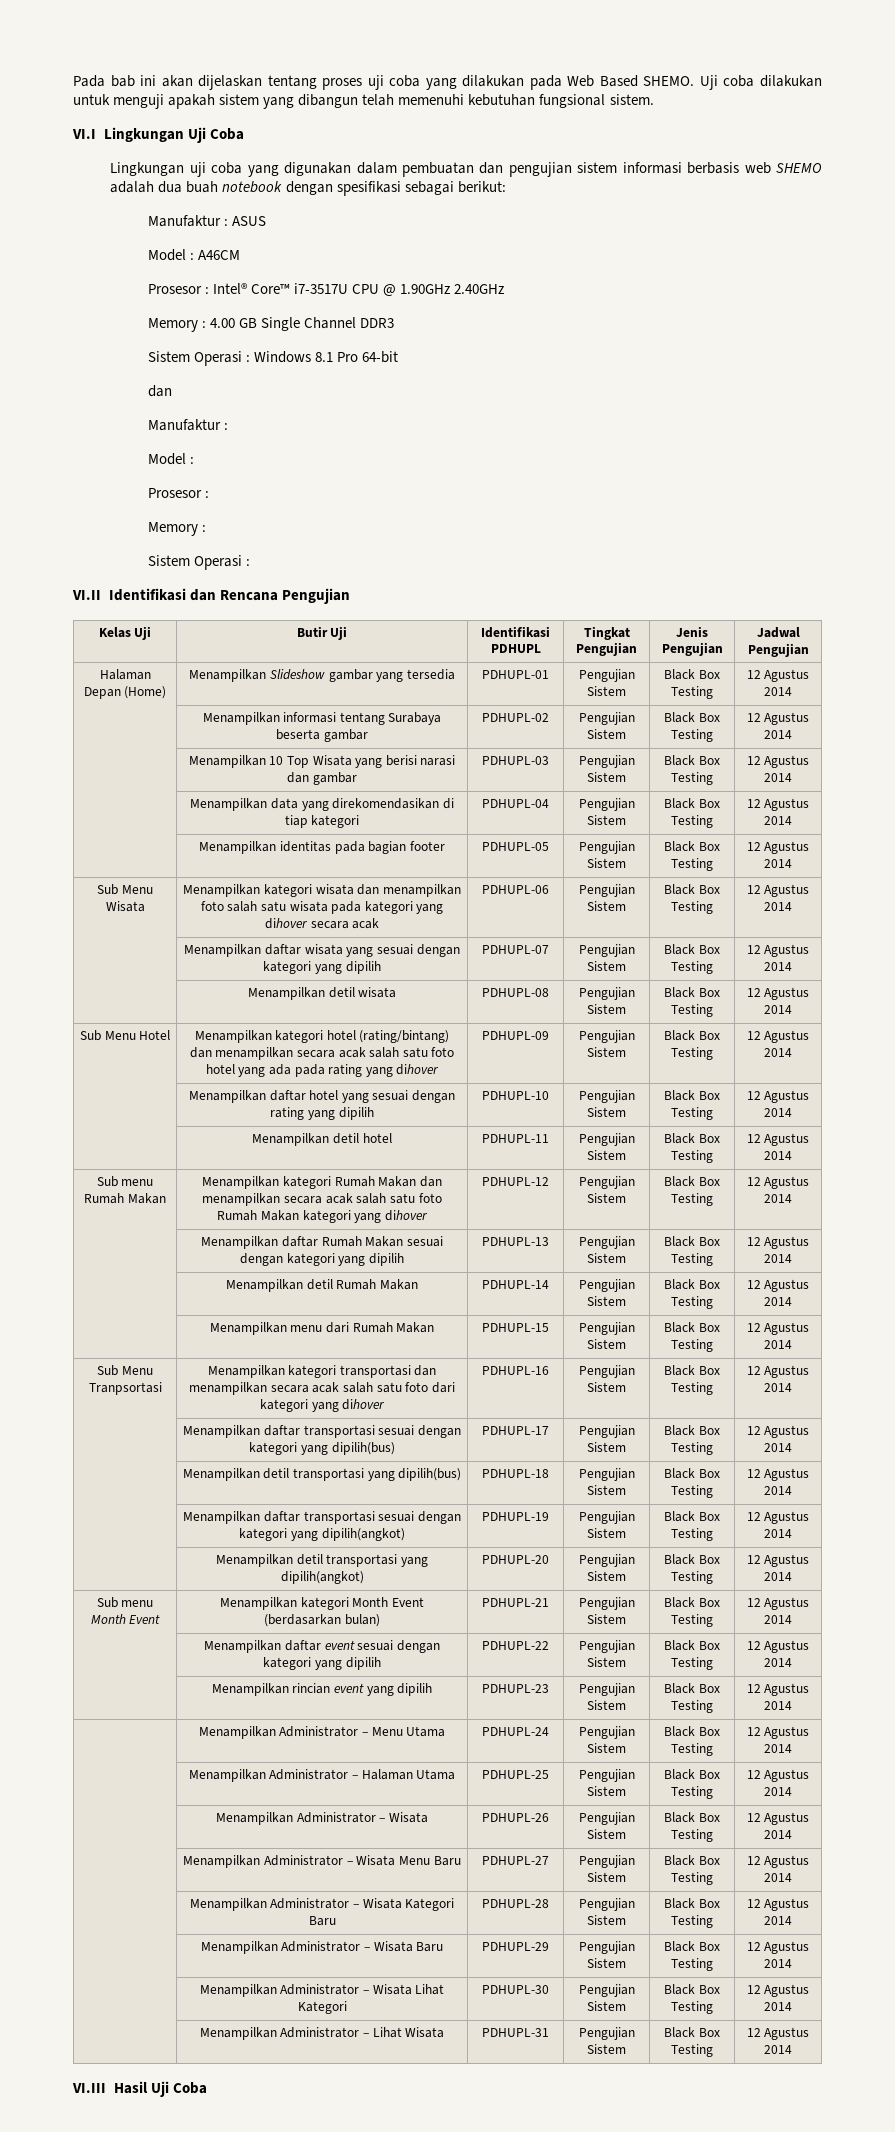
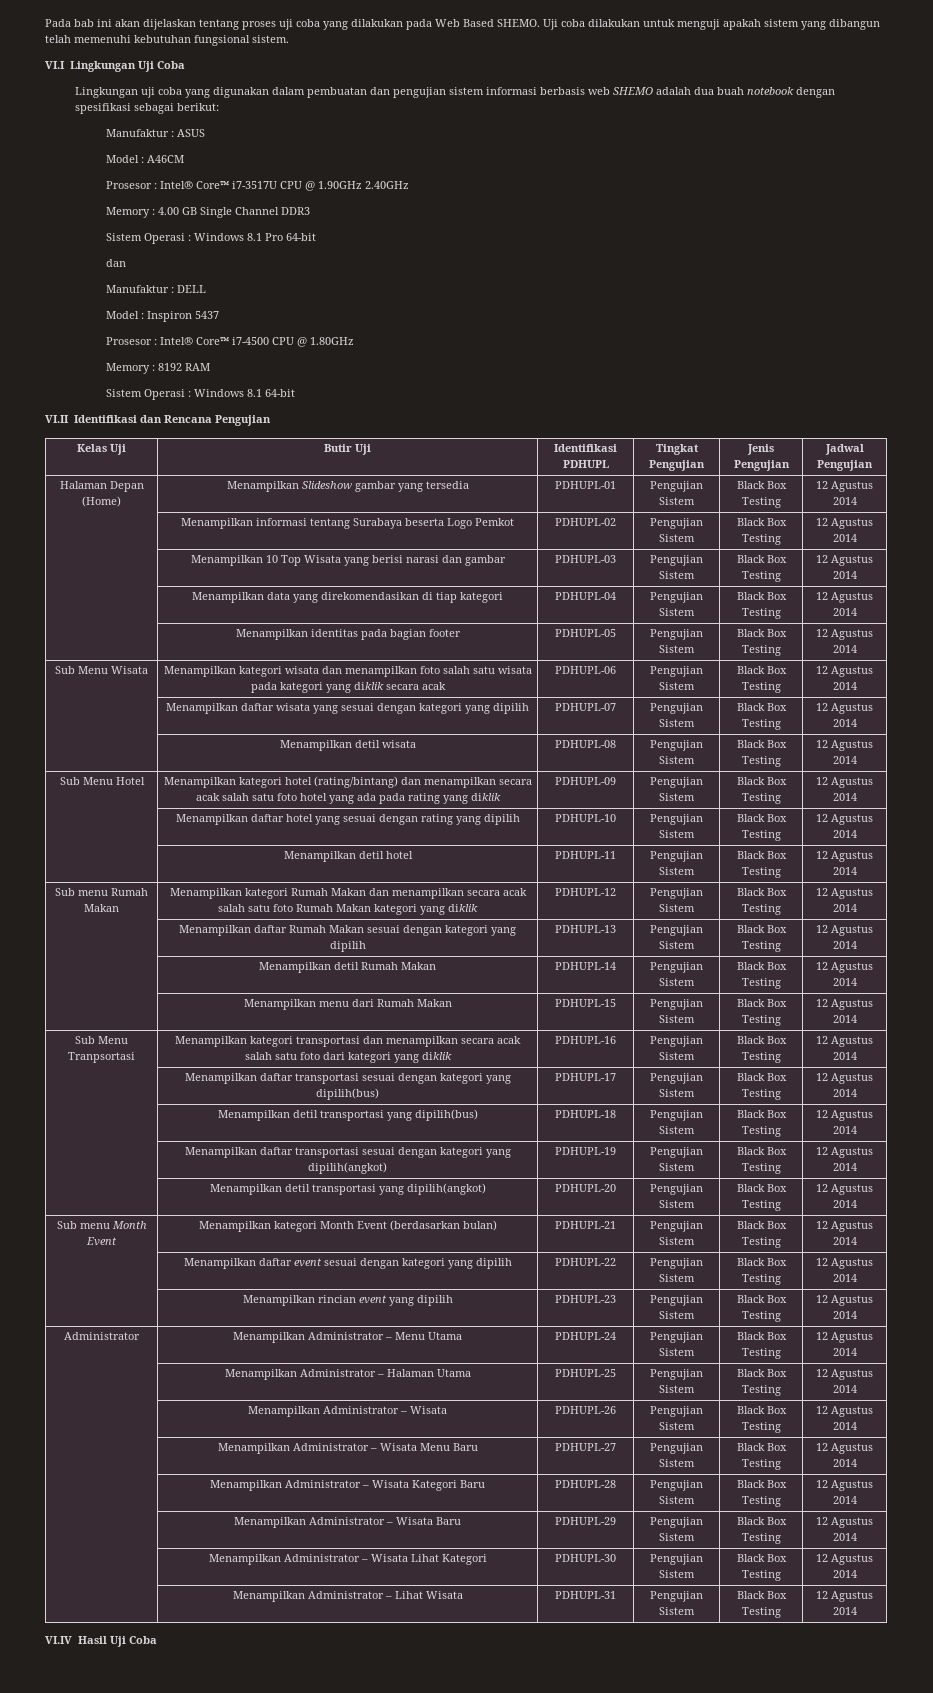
  Sistem Operasi : Windows 8.1 Pro 64-bit
  dan
- Manufaktur :
- Model :
- Prosesor :
- Memory :
- Sistem Operasi :
+ Manufaktur : DELL
+ Model : Inspiron 5437
+ Prosesor : Intel® Core™ i7-4500 CPU @ 1.80GHz
+ Memory : 8192 RAM
+ Sistem Operasi : Windows 8.1 64-bit
- | Menampilkan informasi tentang Surabaya beserta gambar | PDHUPL-02 | Pengujian Sistem | Black Box Testing | 12 Agustus 2014
+ | Menampilkan informasi tentang Surabaya beserta Logo Pemkot | PDHUPL-02 | Pengujian Sistem | Black Box Testing | 12 Agustus 2014
- Sub Menu Wisata | Menampilkan kategori wisata dan menampilkan foto salah satu wisata pada kategori yang dihover secara acak | PDHUPL-06 | Pengujian Sistem | Black Box Testing | 12 Agustus 2014
+ Sub Menu Wisata | Menampilkan kategori wisata dan menampilkan foto salah satu wisata pada kategori yang diklik secara acak | PDHUPL-06 | Pengujian Sistem | Black Box Testing | 12 Agustus 2014
- Sub Menu Hotel | Menampilkan kategori hotel (rating/bintang) dan menampilkan secara acak salah satu foto hotel yang ada pada rating yang dihover | PDHUPL-09 | Pengujian Sistem | Black Box Testing | 12 Agustus 2014
+ Sub Menu Hotel | Menampilkan kategori hotel (rating/bintang) dan menampilkan secara acak salah satu foto hotel yang ada pada rating yang diklik | PDHUPL-09 | Pengujian Sistem | Black Box Testing | 12 Agustus 2014
- Sub menu Rumah Makan | Menampilkan kategori Rumah Makan dan menampilkan secara acak salah satu foto Rumah Makan kategori yang dihover | PDHUPL-12 | Pengujian Sistem | Black Box Testing | 12 Agustus 2014
+ Sub menu Rumah Makan | Menampilkan kategori Rumah Makan dan menampilkan secara acak salah satu foto Rumah Makan kategori yang diklik | PDHUPL-12 | Pengujian Sistem | Black Box Testing | 12 Agustus 2014
- Sub Menu Tranpsortasi | Menampilkan kategori transportasi dan menampilkan secara acak salah satu foto dari kategori yang dihover | PDHUPL-16 | Pengujian Sistem | Black Box Testing | 12 Agustus 2014
+ Sub Menu Tranpsortasi | Menampilkan kategori transportasi dan menampilkan secara acak salah satu foto dari kategori yang diklik | PDHUPL-16 | Pengujian Sistem | Black Box Testing | 12 Agustus 2014
- | Menampilkan Administrator – Menu Utama | PDHUPL-24 | Pengujian Sistem | Black Box Testing | 12 Agustus 2014
+ Administrator | Menampilkan Administrator – Menu Utama | PDHUPL-24 | Pengujian Sistem | Black Box Testing | 12 Agustus 2014
- VI.III Hasil Uji Coba
+ VI.IV Hasil Uji Coba

